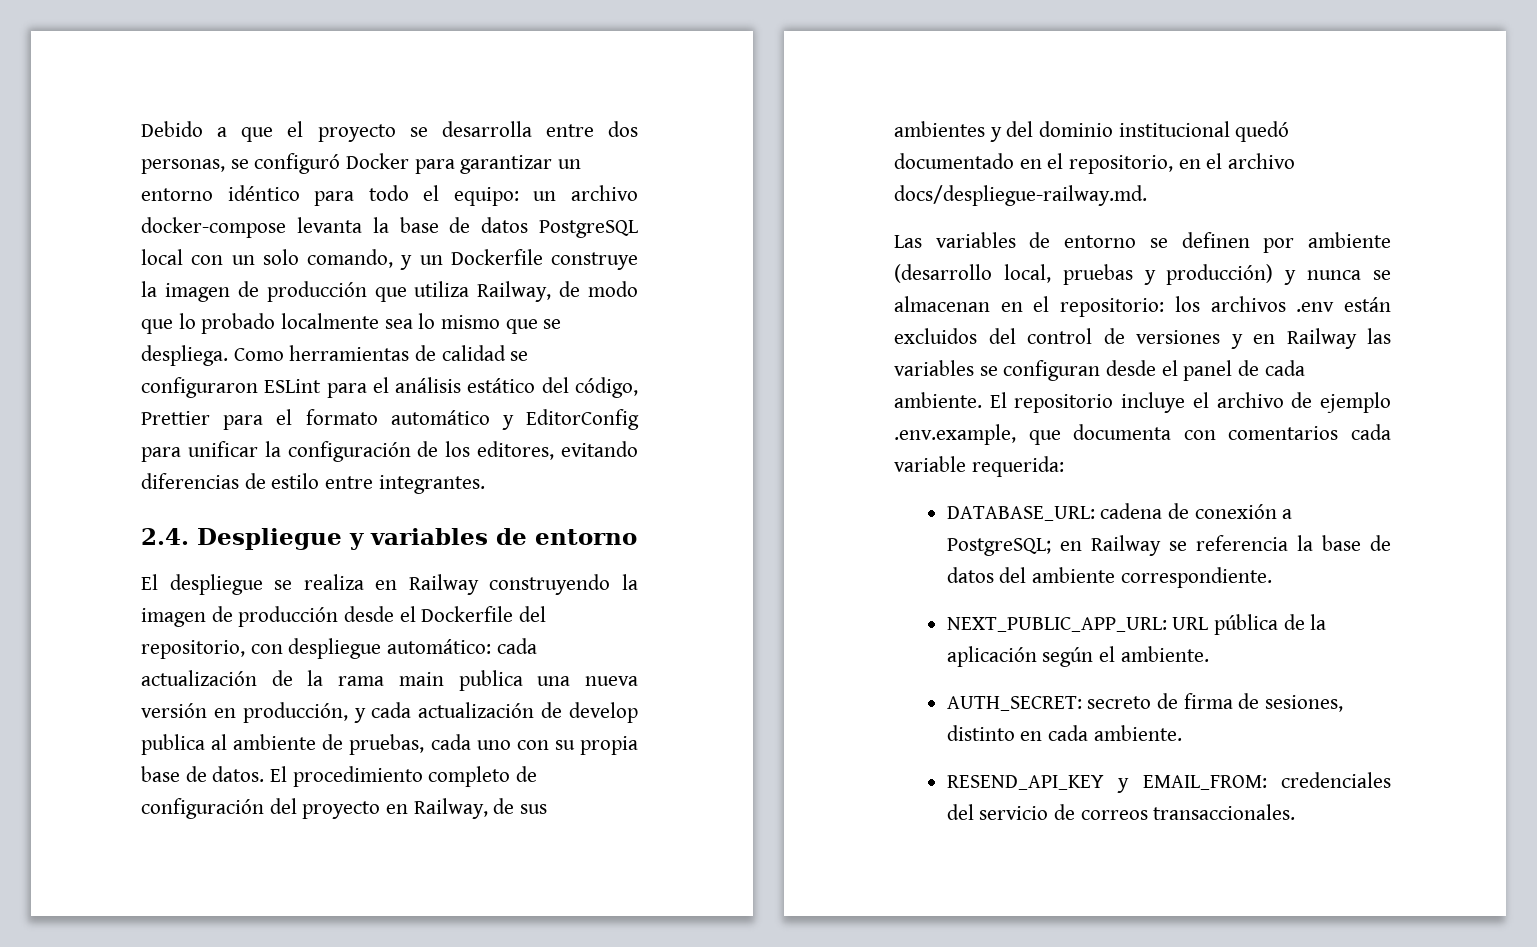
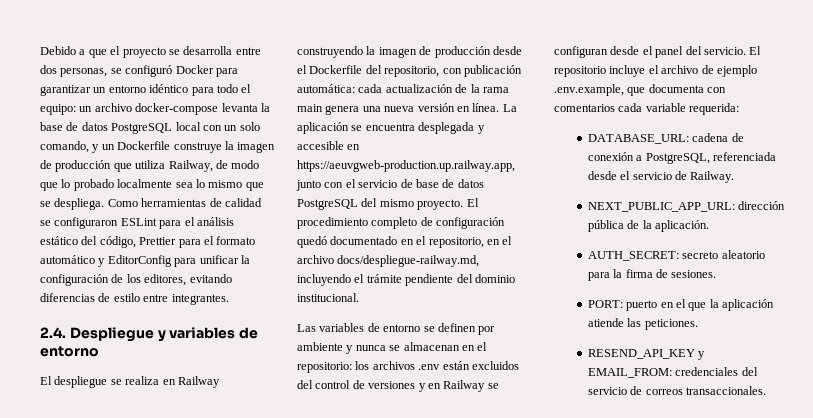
- El despliegue se realiza en Railway construyendo la imagen de producción desde el Dockerfile del repositorio, con despliegue automático: cada actualización de la rama main publica una nueva versión en producción, y cada actualización de develop publica al ambiente de pruebas, cada uno con su propia base de datos.
+ El despliegue se realiza en Railway construyendo la imagen de producción desde el Dockerfile del repositorio, con publicación automática: cada actualización de la rama main genera una nueva versión en línea. La aplicación se encuentra desplegada y accesible en https://aeuvgweb-production.up.railway.app, junto con el servicio de base de datos PostgreSQL del mismo proyecto.
- El procedimiento completo de configuración del proyecto en Railway, de sus ambientes y del dominio institucional quedó documentado en el repositorio, en el archivo docs/despliegue-railway.md.
+ El procedimiento completo de configuración quedó documentado en el repositorio, en el archivo docs/despliegue-railway.md, incluyendo el trámite pendiente del dominio institucional.
- Las variables de entorno se definen por ambiente (desarrollo local, pruebas y producción) y nunca se almacenan en el repositorio: los archivos .env están excluidos del control de versiones y en Railway las variables se configuran desde el panel de cada ambiente.
+ Las variables de entorno se definen por ambiente y nunca se almacenan en el repositorio: los archivos .env están excluidos del control de versiones y en Railway se configuran desde el panel del servicio.
- DATABASE_URL: cadena de conexión a PostgreSQL; en Railway se referencia la base de datos del ambiente correspondiente.
+ DATABASE_URL: cadena de conexión a PostgreSQL, referenciada desde el servicio de Railway.
- NEXT_PUBLIC_APP_URL: URL pública de la aplicación según el ambiente.
- AUTH_SECRET: secreto de firma de sesiones, distinto en cada ambiente.
+ NEXT_PUBLIC_APP_URL: dirección pública de la aplicación.
+ AUTH_SECRET: secreto aleatorio para la firma de sesiones.
+ PORT: puerto en el que la aplicación atiende las peticiones.

